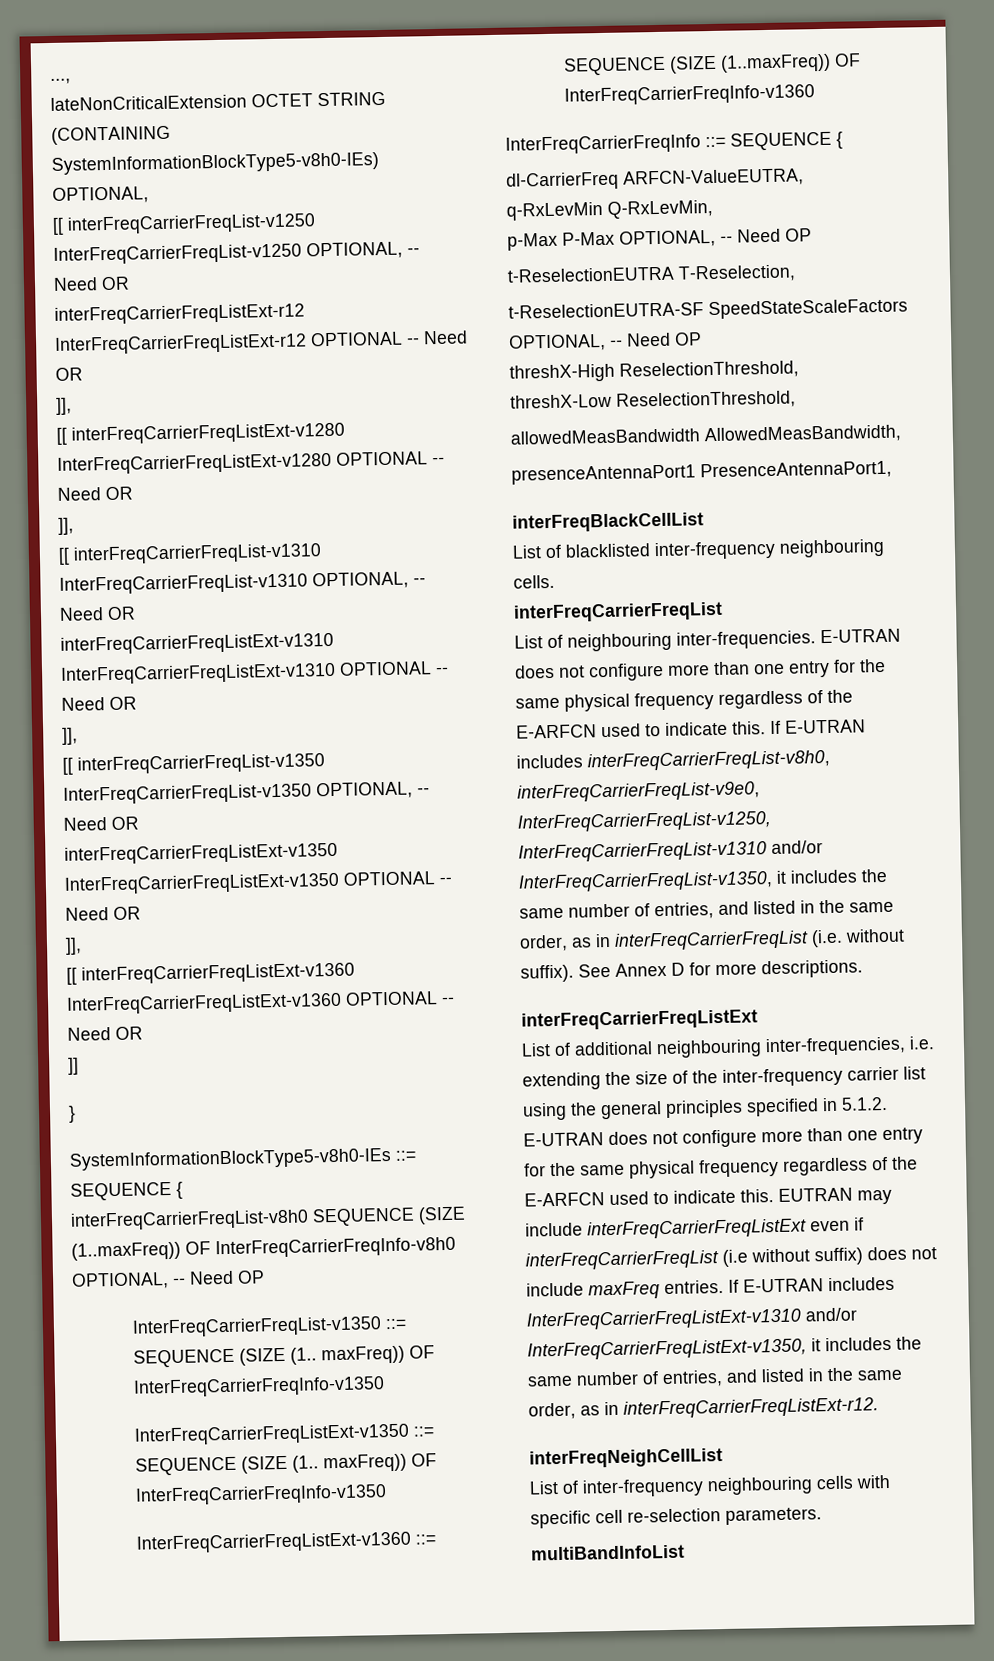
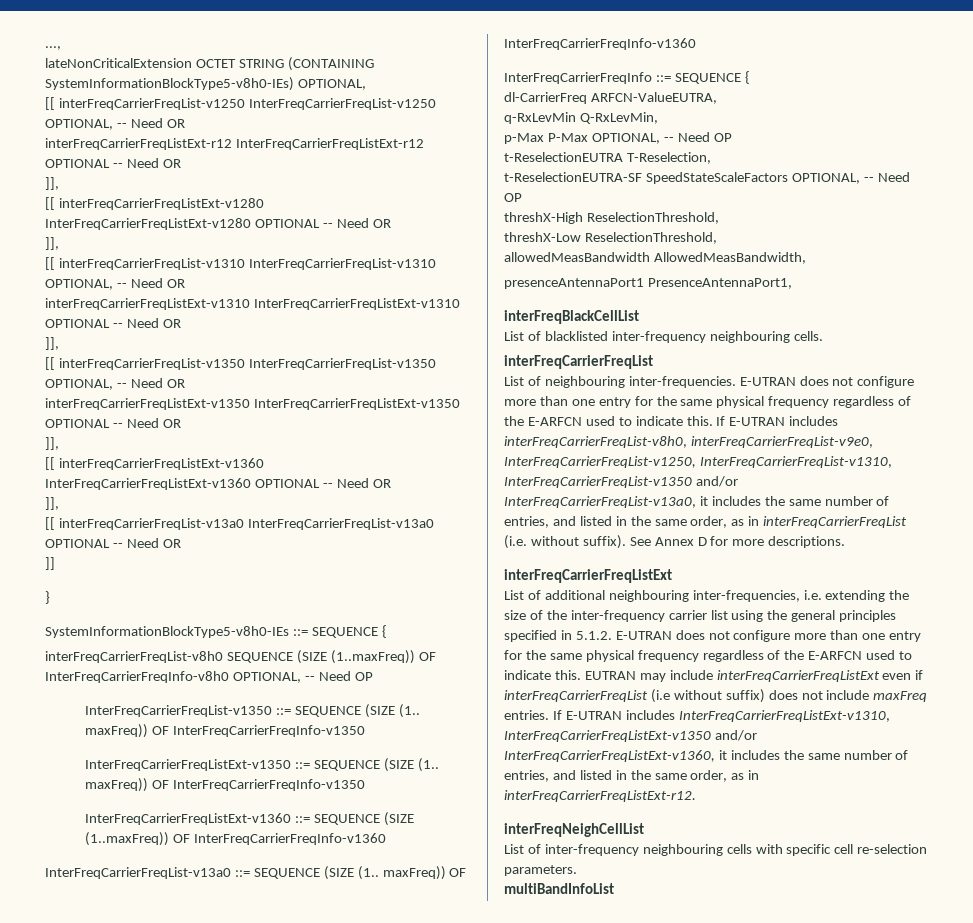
  [[ interFreqCarrierFreqListExt-v1360 InterFreqCarrierFreqListExt-v1360 OPTIONAL -- Need OR
+ ]],
+ [[ interFreqCarrierFreqList-v13a0 InterFreqCarrierFreqList-v13a0 OPTIONAL -- Need OR
+ InterFreqCarrierFreqList-v13a0 ::= SEQUENCE (SIZE (1.. maxFreq)) OF InterFreqCarrierFreqInfo-v1360
- If E-UTRAN includes interFreqCarrierFreqList-v8h0, interFreqCarrierFreqList-v9e0, InterFreqCarrierFreqList-v1250, InterFreqCarrierFreqList-v1310 and/or InterFreqCarrierFreqList-v1350, it includes the same number of entries, and listed in the same order, as in interFreqCarrierFreqList (i.e. without suffix).
+ If E-UTRAN includes interFreqCarrierFreqList-v8h0, interFreqCarrierFreqList-v9e0, InterFreqCarrierFreqList-v1250, InterFreqCarrierFreqList-v1310, InterFreqCarrierFreqList-v1350 and/or InterFreqCarrierFreqList-v13a0, it includes the same number of entries, and listed in the same order, as in interFreqCarrierFreqList (i.e. without suffix).
- If E-UTRAN includes InterFreqCarrierFreqListExt-v1310 and/or InterFreqCarrierFreqListExt-v1350, it includes the same number of entries, and listed in the same order, as in interFreqCarrierFreqListExt-r12.
+ If E-UTRAN includes InterFreqCarrierFreqListExt-v1310, InterFreqCarrierFreqListExt-v1350 and/or InterFreqCarrierFreqListExt-v1360, it includes the same number of entries, and listed in the same order, as in interFreqCarrierFreqListExt-r12.

